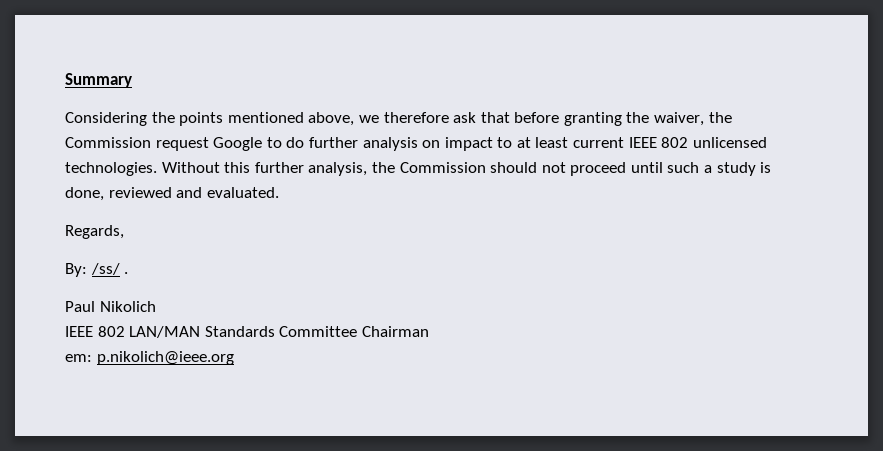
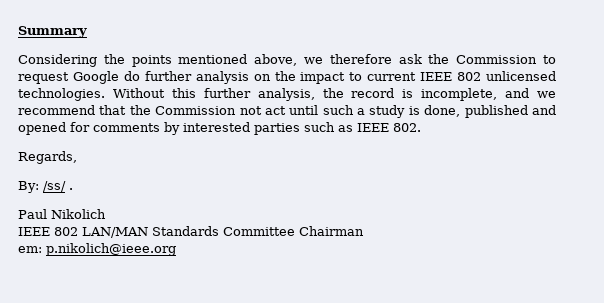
- Considering the points mentioned above, we therefore ask that before granting the waiver, the Commission request Google to do further analysis on impact to at least current IEEE 802 unlicensed technologies.
+ Considering the points mentioned above, we therefore ask the Commission to request Google do further analysis on the impact to current IEEE 802 unlicensed technologies.
- Without this further analysis, the Commission should not proceed until such a study is done, reviewed and evaluated.
+ Without this further analysis, the record is incomplete, and we recommend that the Commission not act until such a study is done, published and opened for comments by interested parties such as IEEE 802.

